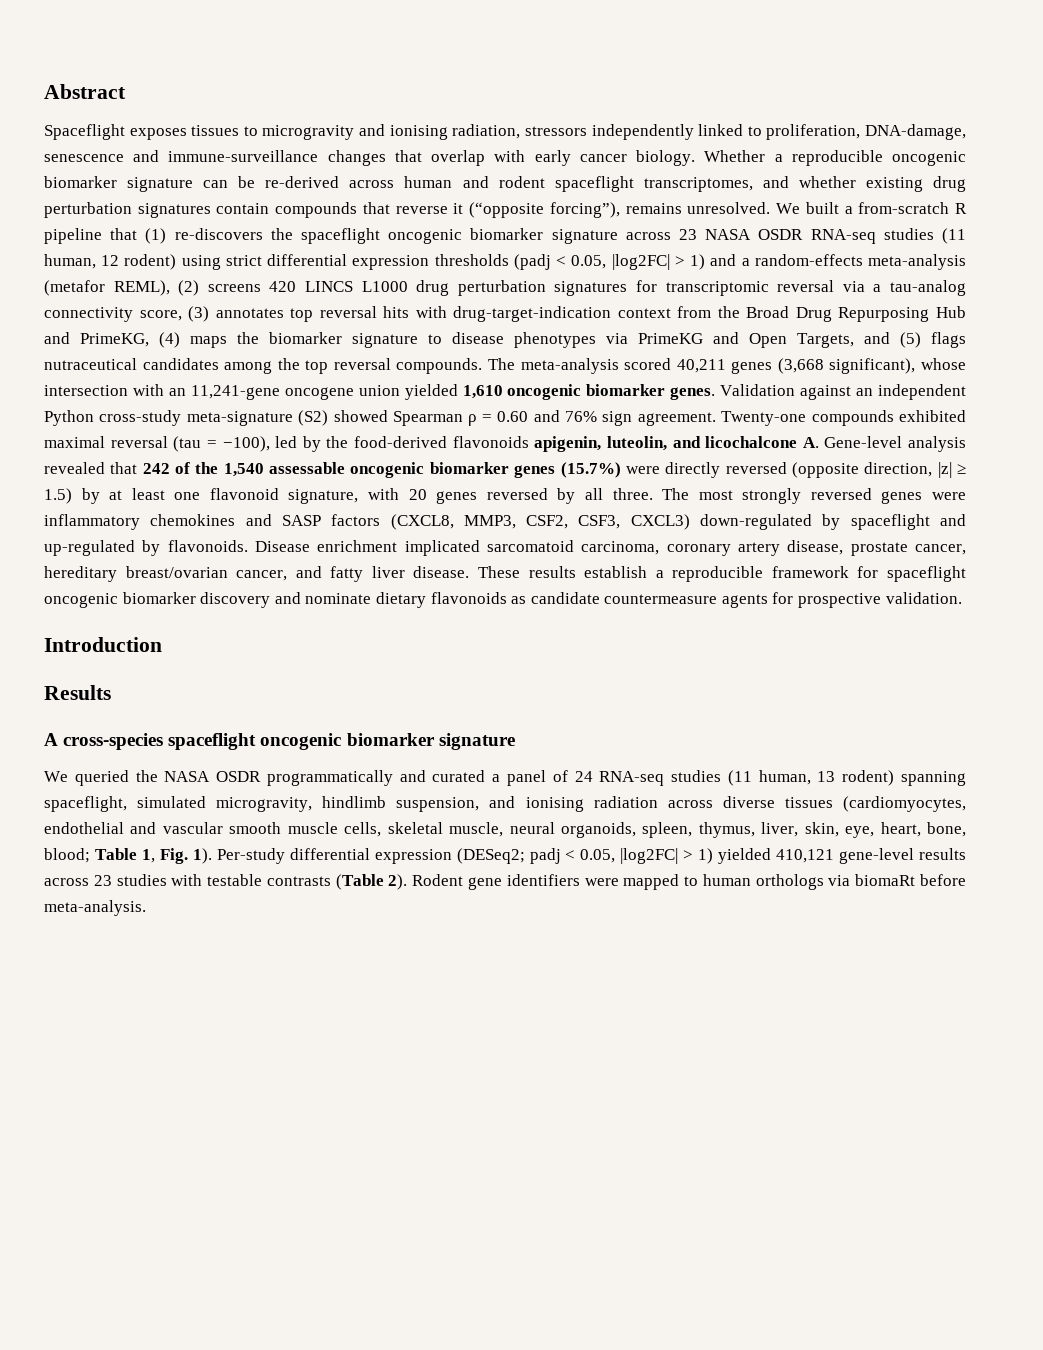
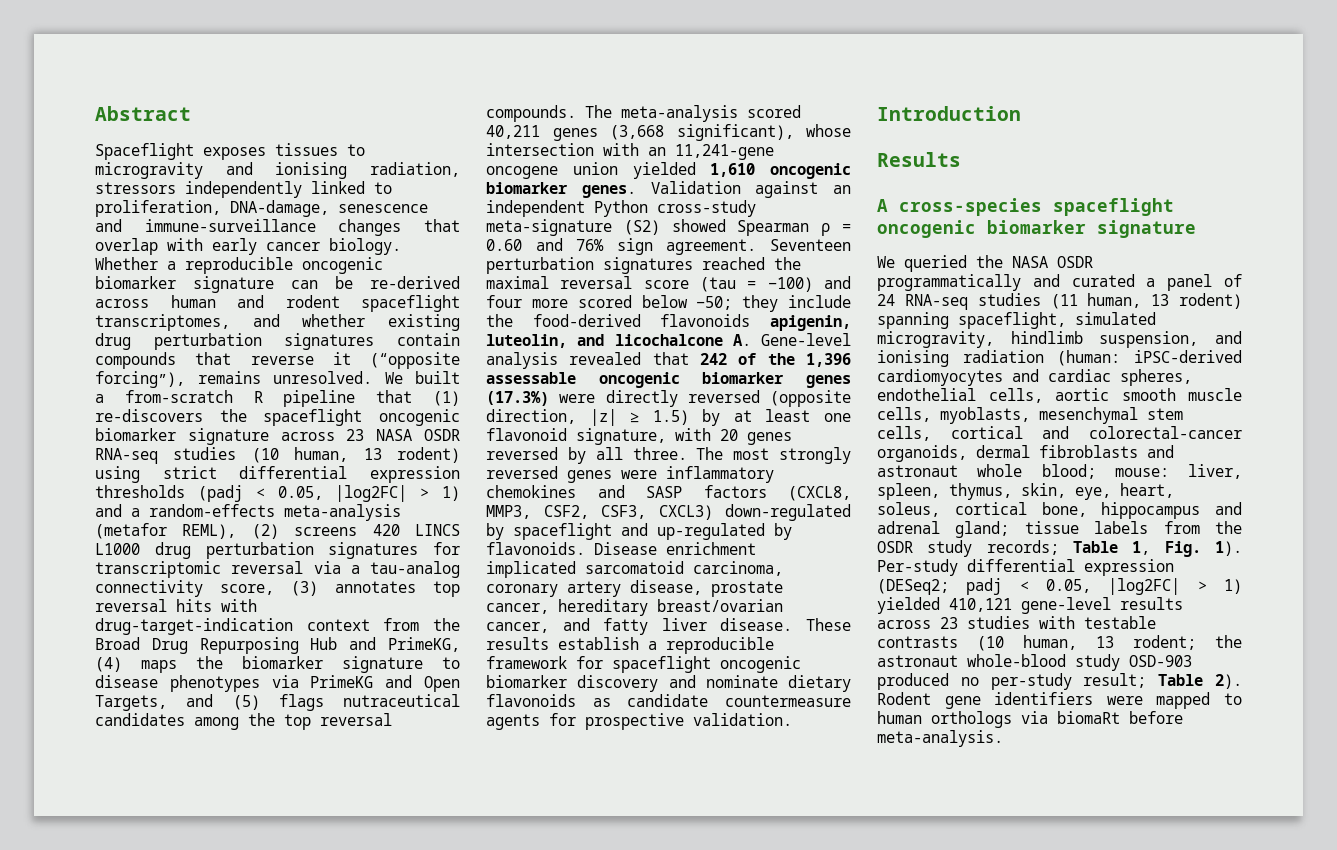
- We built a from-scratch R pipeline that (1) re-discovers the spaceflight oncogenic biomarker signature across 23 NASA OSDR RNA-seq studies (11 human, 12 rodent) using strict differential expression thresholds (padj < 0.05, |log2FC| > 1) and a random-effects meta-analysis (metafor REML), (2) screens 420 LINCS L1000 drug perturbation signatures for transcriptomic reversal via a tau-analog connectivity score, (3) annotates top reversal hits with drug-target-indication context from the Broad Drug Repurposing Hub and PrimeKG, (4) maps the biomarker signature to disease phenotypes via PrimeKG and Open Targets, and (5) flags nutraceutical candidates among the top reversal compounds.
+ We built a from-scratch R pipeline that (1) re-discovers the spaceflight oncogenic biomarker signature across 23 NASA OSDR RNA-seq studies (10 human, 13 rodent) using strict differential expression thresholds (padj < 0.05, |log2FC| > 1) and a random-effects meta-analysis (metafor REML), (2) screens 420 LINCS L1000 drug perturbation signatures for transcriptomic reversal via a tau-analog connectivity score, (3) annotates top reversal hits with drug-target-indication context from the Broad Drug Repurposing Hub and PrimeKG, (4) maps the biomarker signature to disease phenotypes via PrimeKG and Open Targets, and (5) flags nutraceutical candidates among the top reversal compounds.
- Twenty-one compounds exhibited maximal reversal (tau = −100), led by the food-derived flavonoids apigenin, luteolin, and licochalcone A. Gene-level analysis revealed that 242 of the 1,540 assessable oncogenic biomarker genes (15.7%) were directly reversed (opposite direction, |z| ≥ 1.5) by at least one flavonoid signature, with 20 genes reversed by all three.
+ Seventeen perturbation signatures reached the maximal reversal score (tau = −100) and four more scored below −50; they include the food-derived flavonoids apigenin, luteolin, and licochalcone A. Gene-level analysis revealed that 242 of the 1,396 assessable oncogenic biomarker genes (17.3%) were directly reversed (opposite direction, |z| ≥ 1.5) by at least one flavonoid signature, with 20 genes reversed by all three.
- We queried the NASA OSDR programmatically and curated a panel of 24 RNA-seq studies (11 human, 13 rodent) spanning spaceflight, simulated microgravity, hindlimb suspension, and ionising radiation across diverse tissues (cardiomyocytes, endothelial and vascular smooth muscle cells, skeletal muscle, neural organoids, spleen, thymus, liver, skin, eye, heart, bone, blood; Table 1, Fig. 1).
+ We queried the NASA OSDR programmatically and curated a panel of 24 RNA-seq studies (11 human, 13 rodent) spanning spaceflight, simulated microgravity, hindlimb suspension, and ionising radiation (human: iPSC-derived cardiomyocytes and cardiac spheres, endothelial cells, aortic smooth muscle cells, myoblasts, mesenchymal stem cells, cortical and colorectal-cancer organoids, dermal fibroblasts and astronaut whole blood; mouse: liver, spleen, thymus, skin, eye, heart, soleus, cortical bone, hippocampus and adrenal gland; tissue labels from the OSDR study records; Table 1, Fig. 1).
- Per-study differential expression (DESeq2; padj < 0.05, |log2FC| > 1) yielded 410,121 gene-level results across 23 studies with testable contrasts (Table 2).
+ Per-study differential expression (DESeq2; padj < 0.05, |log2FC| > 1) yielded 410,121 gene-level results across 23 studies with testable contrasts (10 human, 13 rodent; the astronaut whole-blood study OSD-903 produced no per-study result; Table 2).

